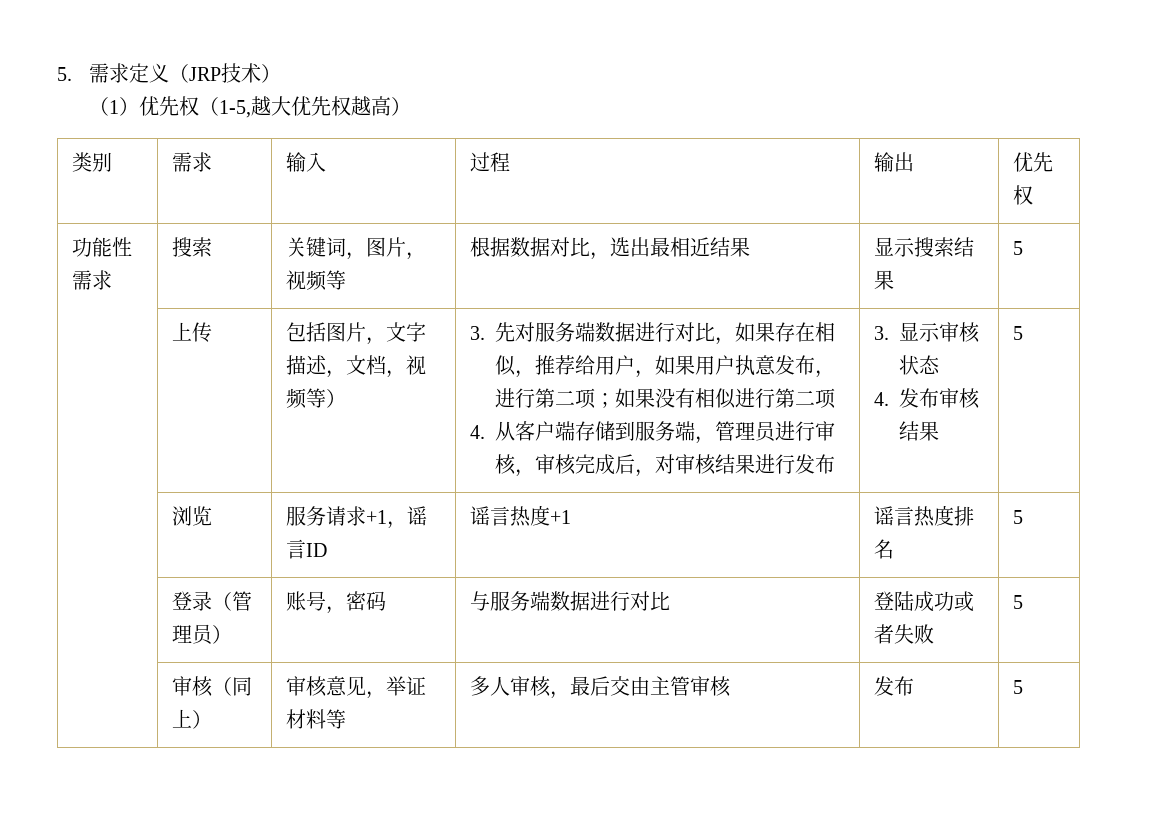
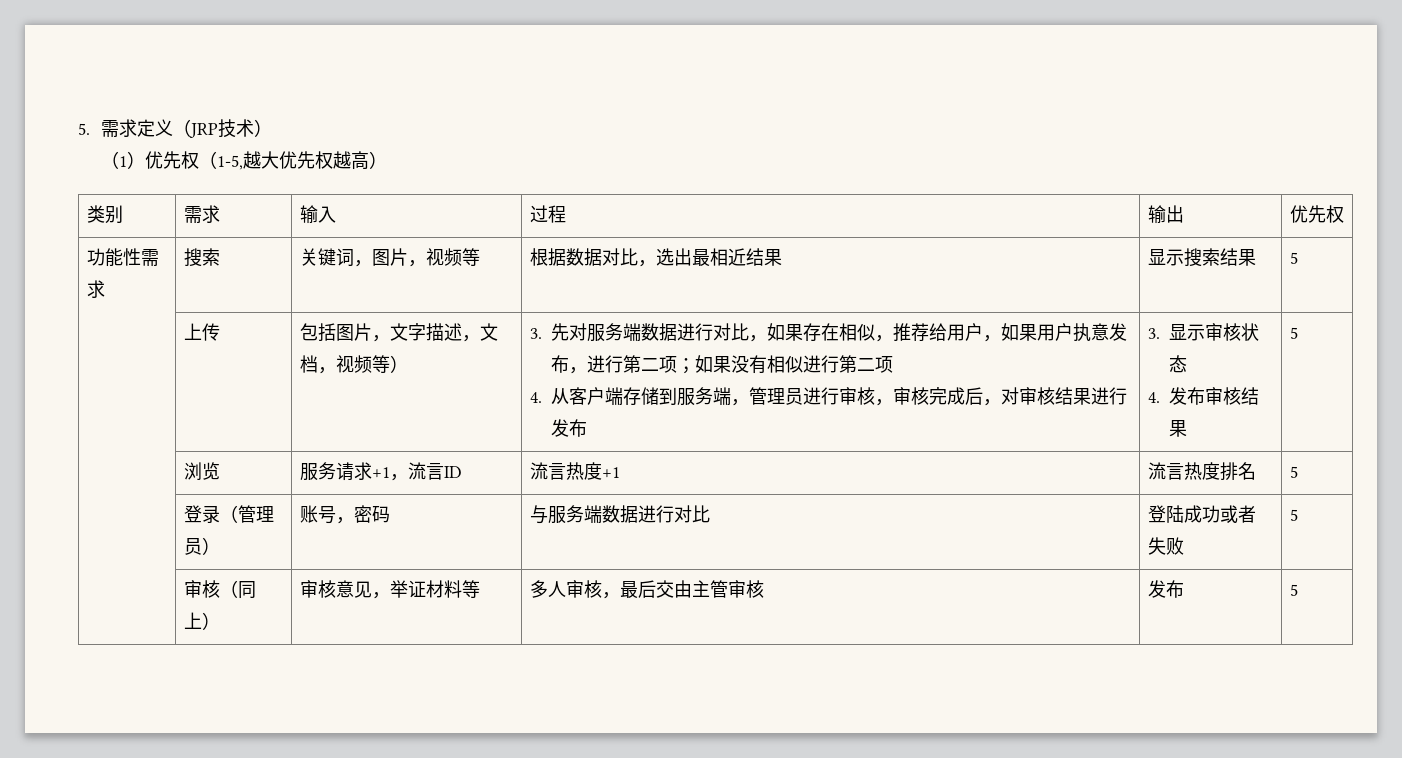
- | 浏览 | 服务请求+1，谣言ID | 谣言热度+1 | 谣言热度排名 | 5
+ | 浏览 | 服务请求+1，流言ID | 流言热度+1 | 流言热度排名 | 5

